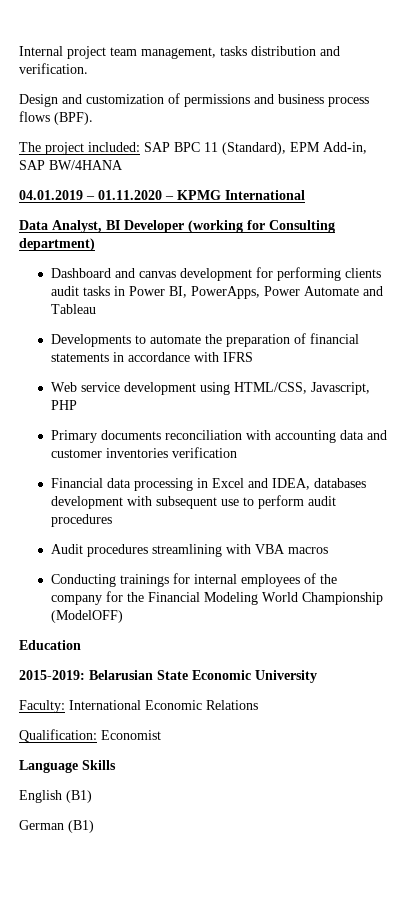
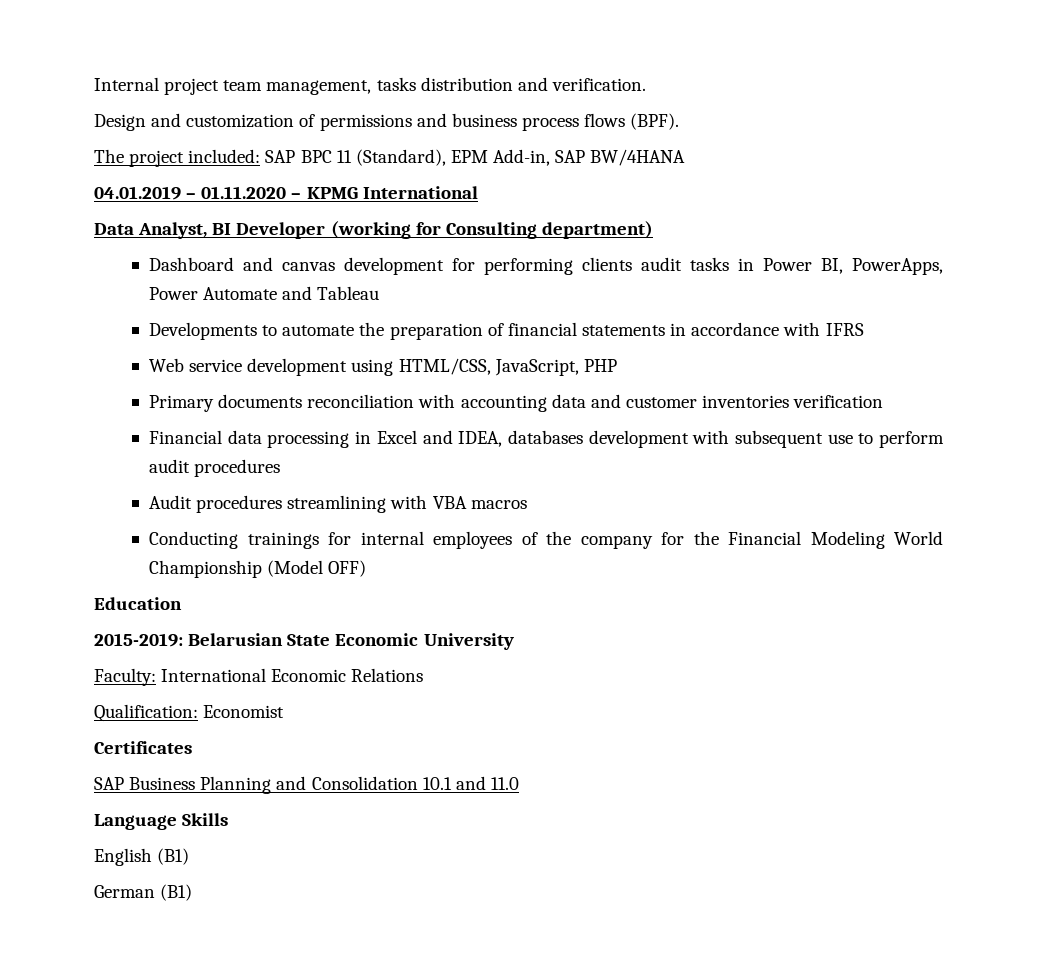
- Web service development using HTML/CSS, Javascript, PHP
+ Web service development using HTML/CSS, JavaScript, PHP
- Conducting trainings for internal employees of the company for the Financial Modeling World Championship (ModelOFF)
+ Conducting trainings for internal employees of the company for the Financial Modeling World Championship (Model OFF)
+ Certificates
+ SAP Business Planning and Consolidation 10.1 and 11.0

